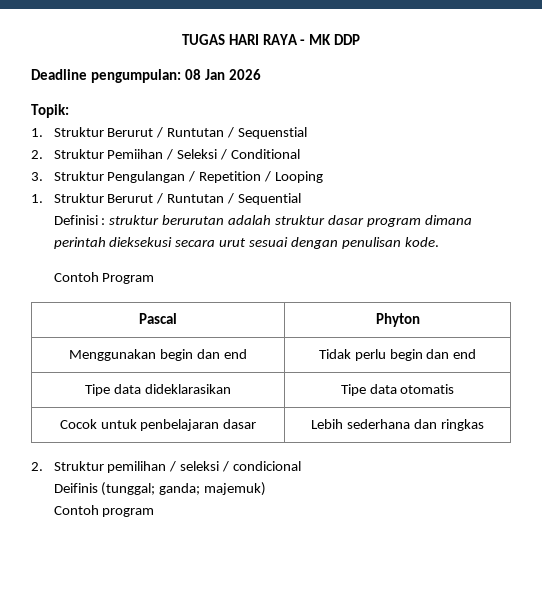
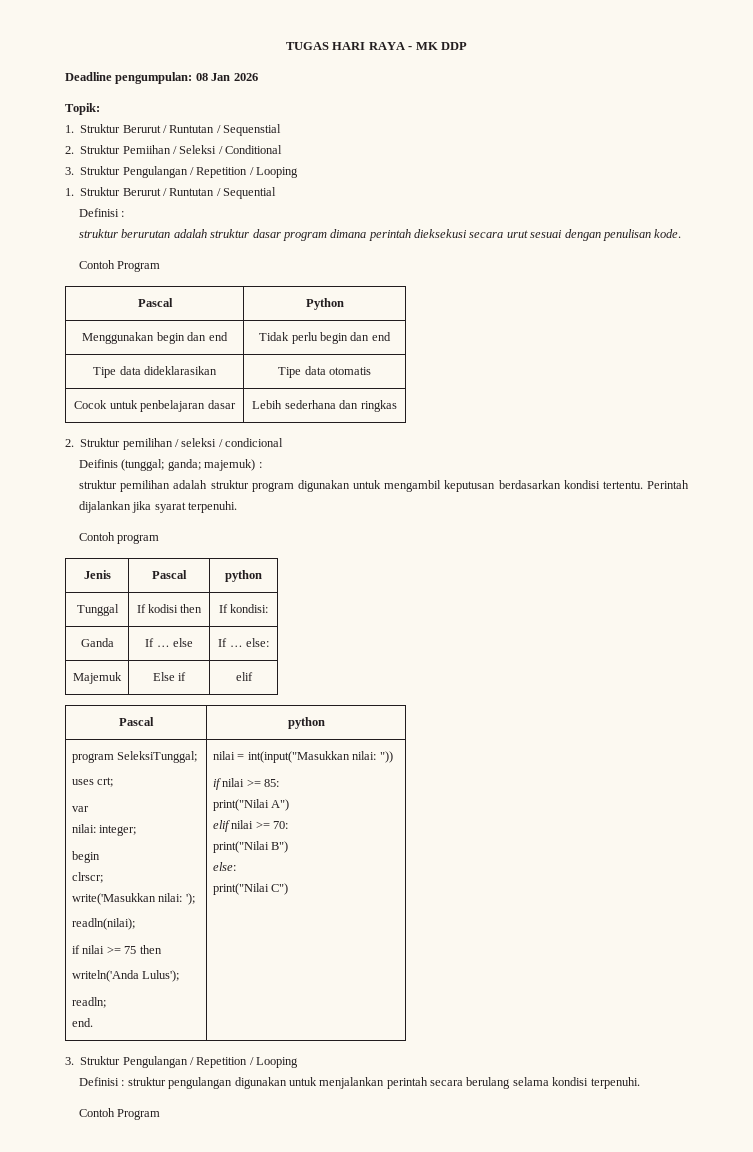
  1. Struktur Berurut / Runtutan / Sequential
- Definisi : struktur berurutan adalah struktur dasar program dimana perintah dieksekusi secara urut sesuai dengan penulisan kode.
+ Definisi :
+ struktur berurutan adalah struktur dasar program dimana perintah dieksekusi secara urut sesuai dengan penulisan kode.
- Pascal | Phyton
+ Pascal | Python
- Deifinis (tunggal; ganda; majemuk)
+ Deifinis (tunggal; ganda; majemuk) :
+ struktur pemilihan adalah struktur program digunakan untuk mengambil keputusan berdasarkan kondisi tertentu. Perintah dijalankan jika syarat terpenuhi.
  Contoh program
+ Jenis | Pascal | python
+ Tunggal | If kodisi then | If kondisi:
+ Ganda | If … else | If … else:
+ Majemuk | Else if | elif
+ Pascal | python
+ program SeleksiTunggal;
+ uses crt;
+ var
+ nilai: integer;
+ begin
+ clrscr;
+ write('Masukkan nilai: ');
+ readln(nilai);
+ if nilai >= 75 then
+ writeln('Anda Lulus');
+ readln;
+ end. | nilai = int(input("Masukkan nilai: "))
+ if nilai >= 85:
+ print("Nilai A")
+ elif nilai >= 70:
+ print("Nilai B")
+ else:
+ print("Nilai C")
+ 3. Struktur Pengulangan / Repetition / Looping
+ Definisi : struktur pengulangan digunakan untuk menjalankan perintah secara berulang selama kondisi terpenuhi.
+ Contoh Program

